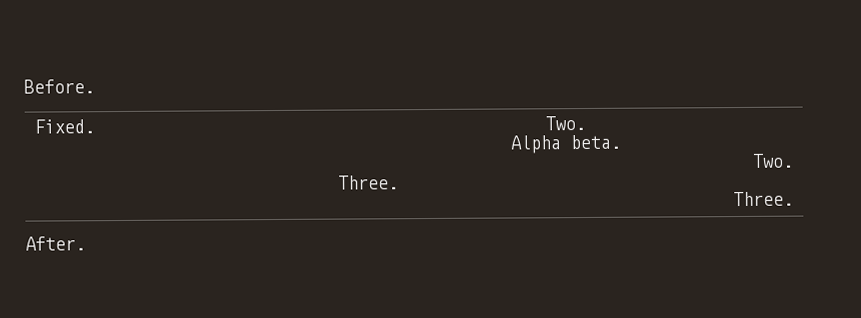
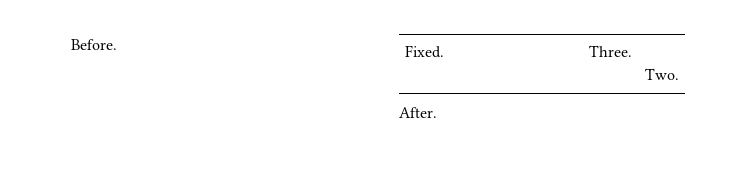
- Fixed. | Two.
- Alpha beta.
+ Fixed. | Three.
  Two.
- Three.
- Three.

